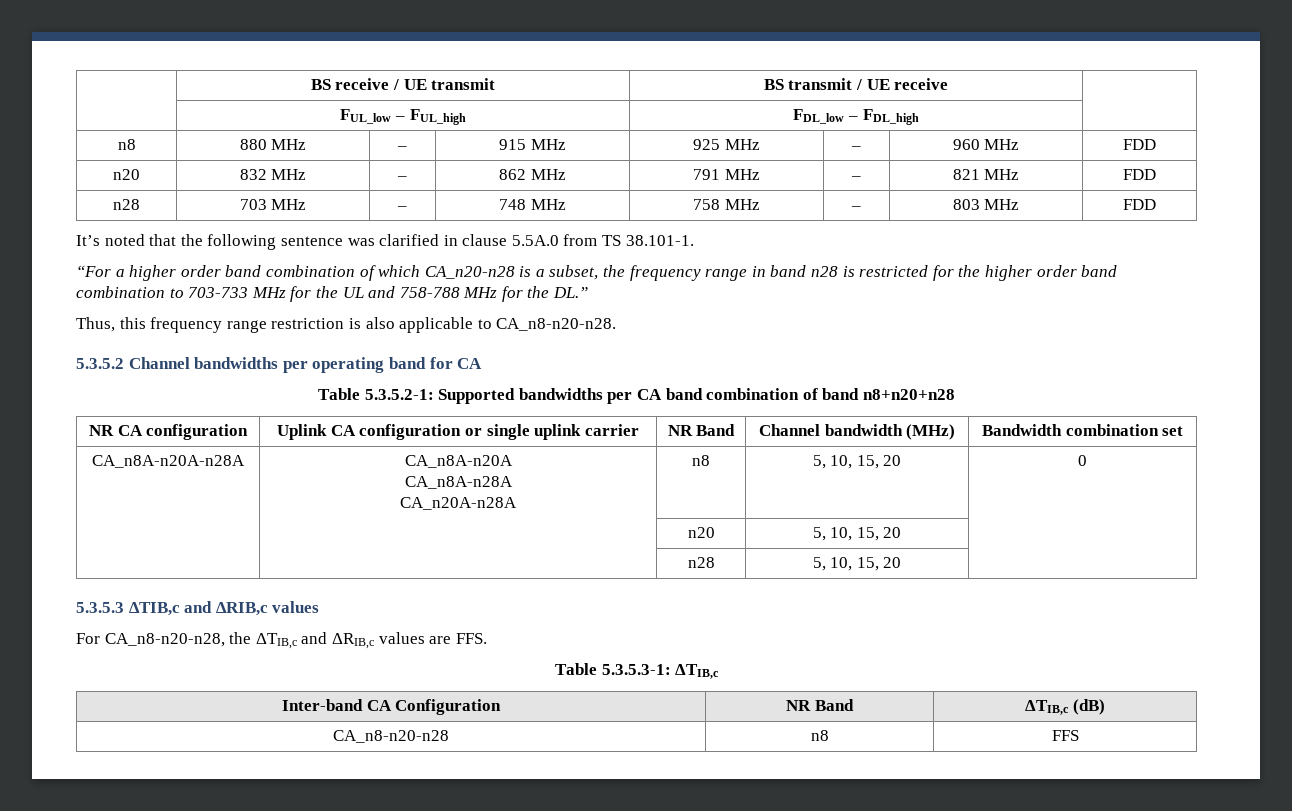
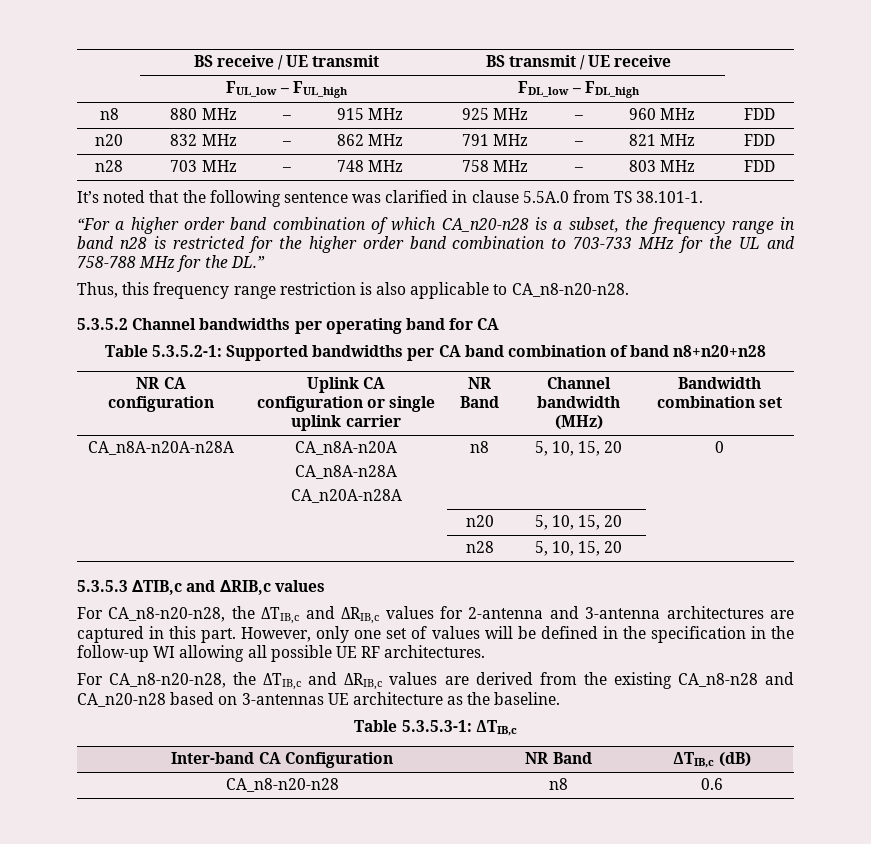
- For CA_n8-n20-n28, the ΔTIB,c and ΔRIB,c values are FFS.
+ For CA_n8-n20-n28, the ΔTIB,c and ΔRIB,c values for 2-antenna and 3-antenna architectures are captured in this part. However, only one set of values will be defined in the specification in the follow-up WI allowing all possible UE RF architectures.
+ For CA_n8-n20-n28, the ΔTIB,c and ΔRIB,c values are derived from the existing CA_n8-n28 and CA_n20-n28 based on 3-antennas UE architecture as the baseline.
- CA_n8-n20-n28 | n8 | FFS
+ CA_n8-n20-n28 | n8 | 0.6

